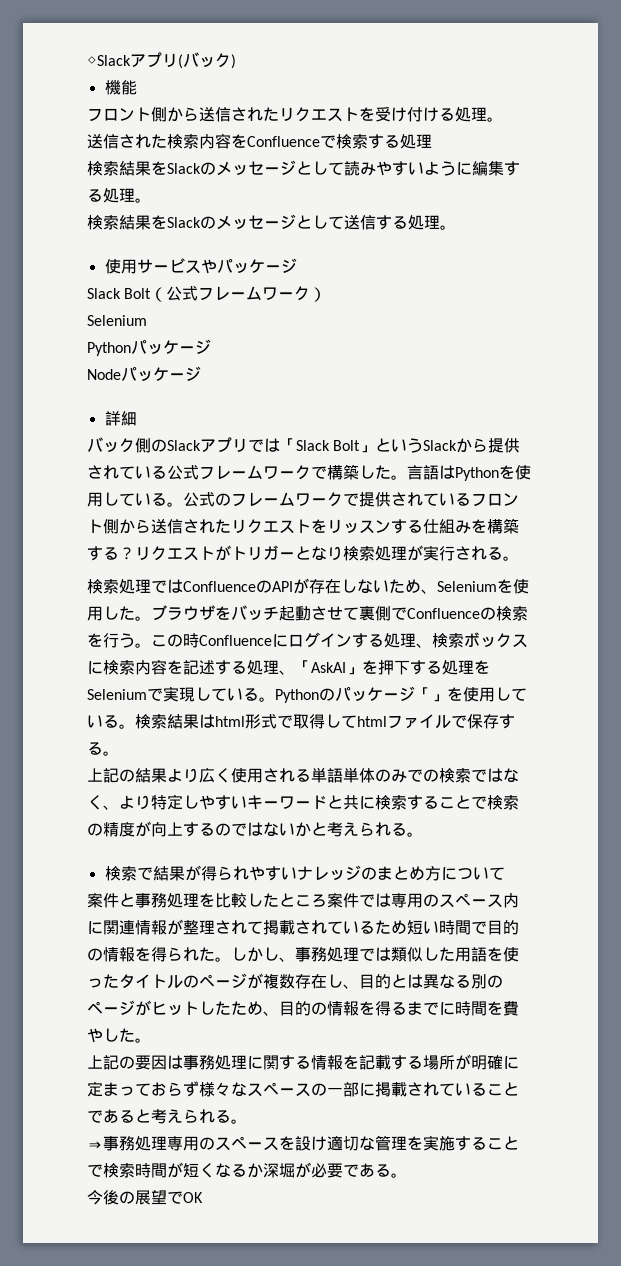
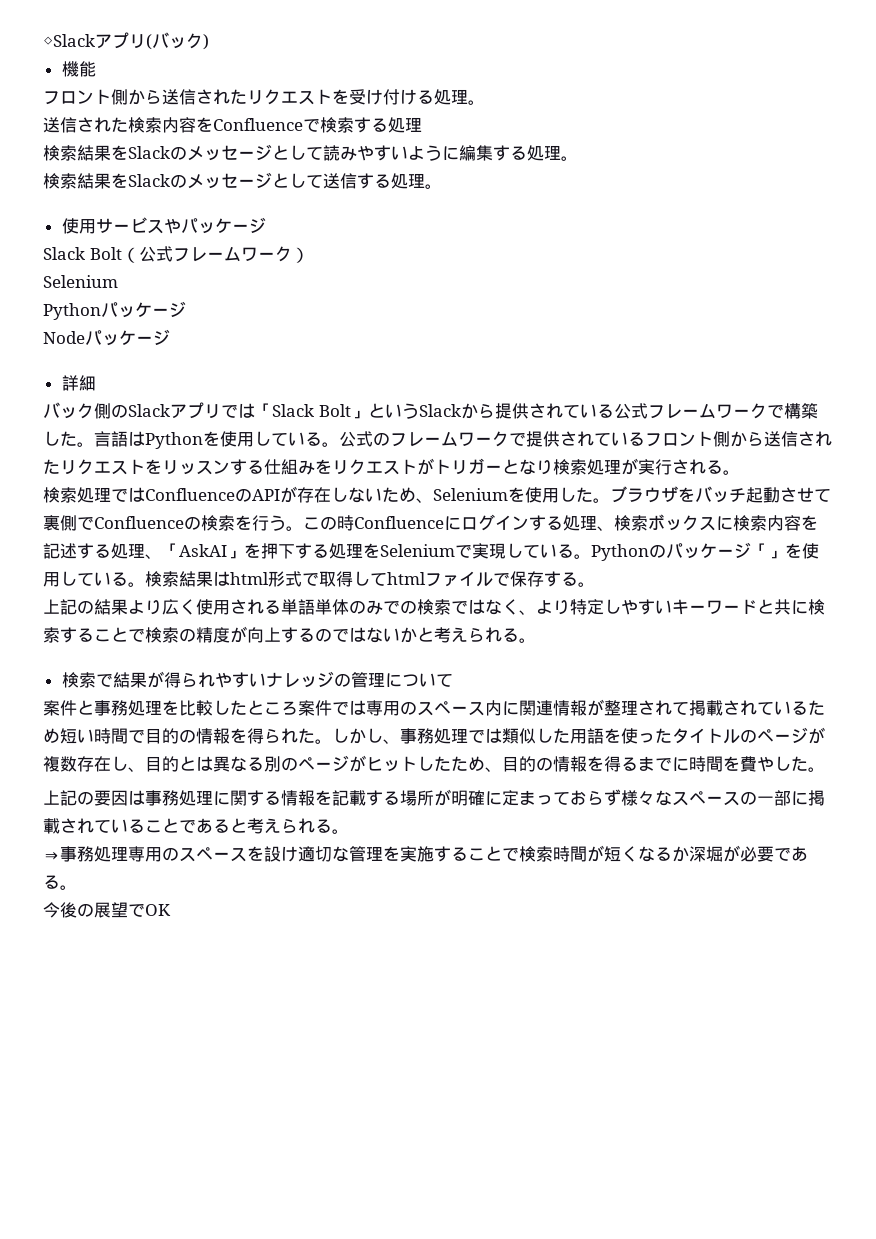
- 公式のフレームワークで提供されているフロント側から送信されたリクエストをリッスンする仕組みを構築する？リクエストがトリガーとなり検索処理が実行される。
+ 公式のフレームワークで提供されているフロント側から送信されたリクエストをリッスンする仕組みをリクエストがトリガーとなり検索処理が実行される。
- 検索で結果が得られやすいナレッジのまとめ方について
+ 検索で結果が得られやすいナレッジの管理について

